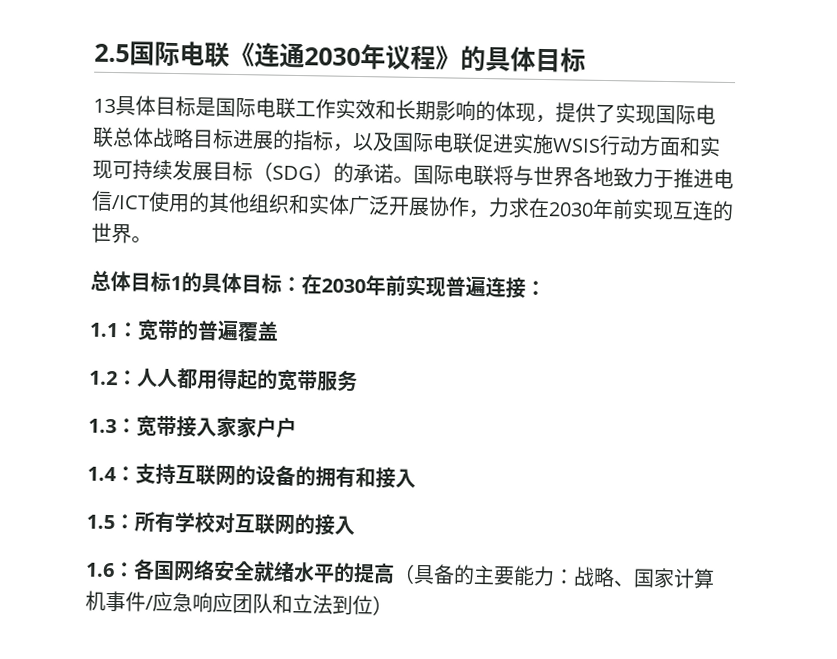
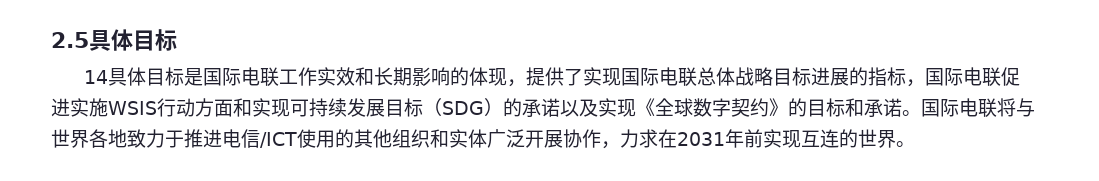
- 2.5国际电联《连通2030年议程》的具体目标
+ 2.5具体目标
- 13具体目标是国际电联工作实效和长期影响的体现，提供了实现国际电联总体战略目标进展的指标，以及国际电联促进实施WSIS行动方面和实现可持续发展目标（SDG）的承诺。
+ 14具体目标是国际电联工作实效和长期影响的体现，提供了实现国际电联总体战略目标进展的指标，国际电联促进实施WSIS行动方面和实现可持续发展目标（SDG）的承诺以及实现《全球数字契约》的目标和承诺。
- 国际电联将与世界各地致力于推进电信/ICT使用的其他组织和实体广泛开展协作，力求在2030年前实现互连的世界。
+ 国际电联将与世界各地致力于推进电信/ICT使用的其他组织和实体广泛开展协作，力求在2031年前实现互连的世界。
- 总体目标1的具体目标：在2030年前实现普遍连接：
- 1.1：宽带的普遍覆盖
- 1.2：人人都用得起的宽带服务
- 1.3：宽带接入家家户户
- 1.4：支持互联网的设备的拥有和接入
- 1.5：所有学校对互联网的接入
- 1.6：各国网络安全就绪水平的提高（具备的主要能力：战略、国家计算机事件/应急响应团队和立法到位）

